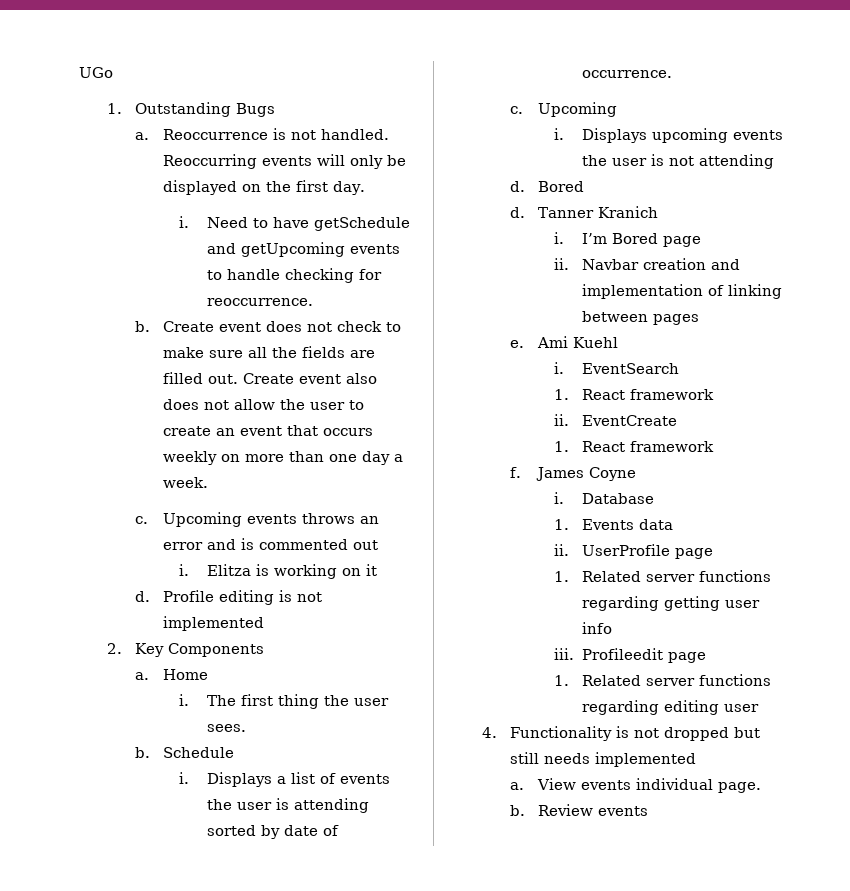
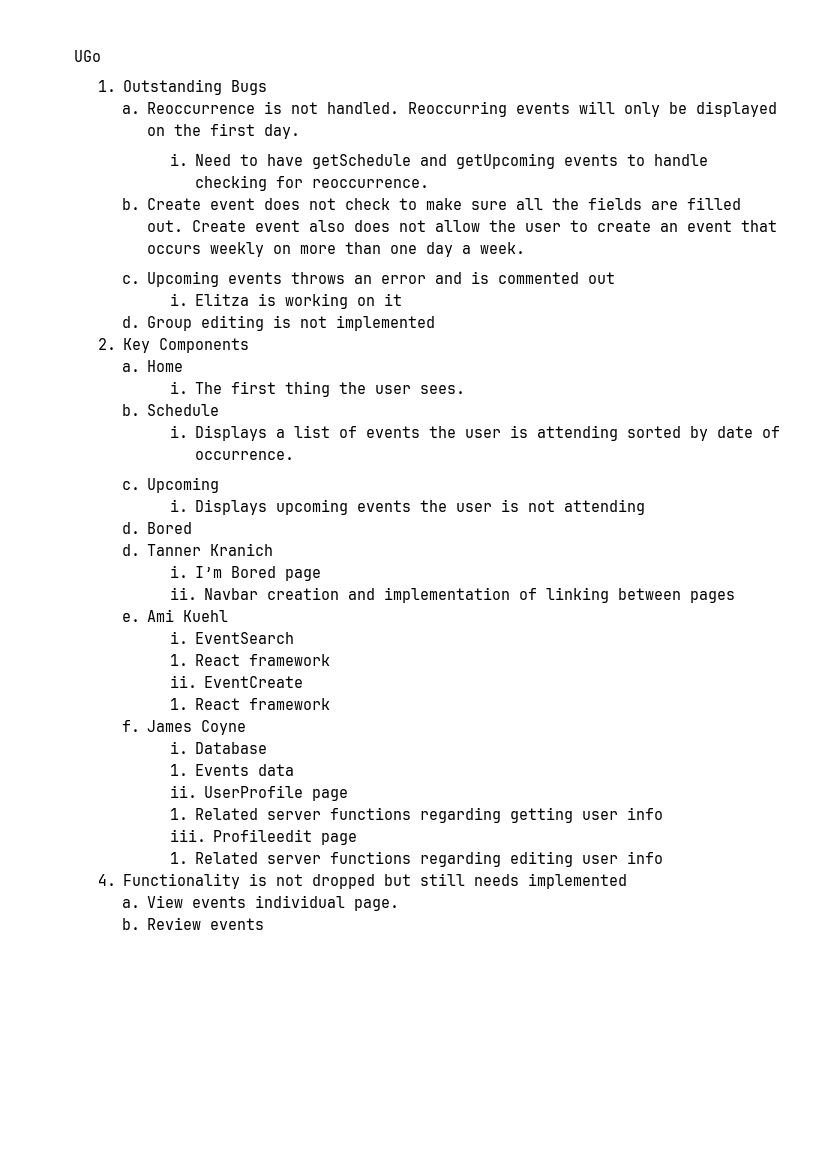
- Profile editing is not implemented
+ Group editing is not implemented
- 1. Related server functions regarding editing user
+ 1. Related server functions regarding editing user info

